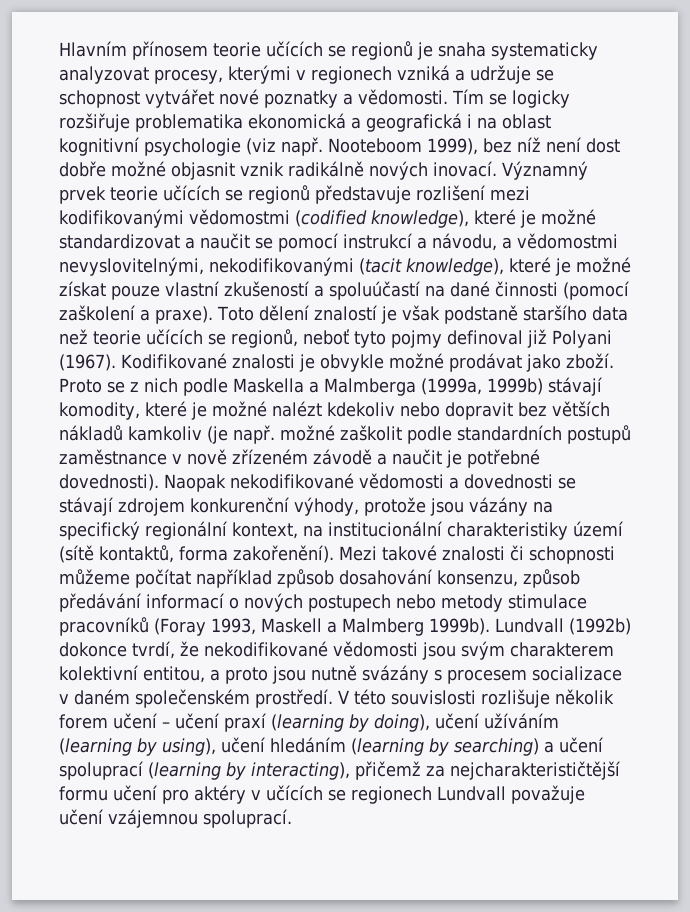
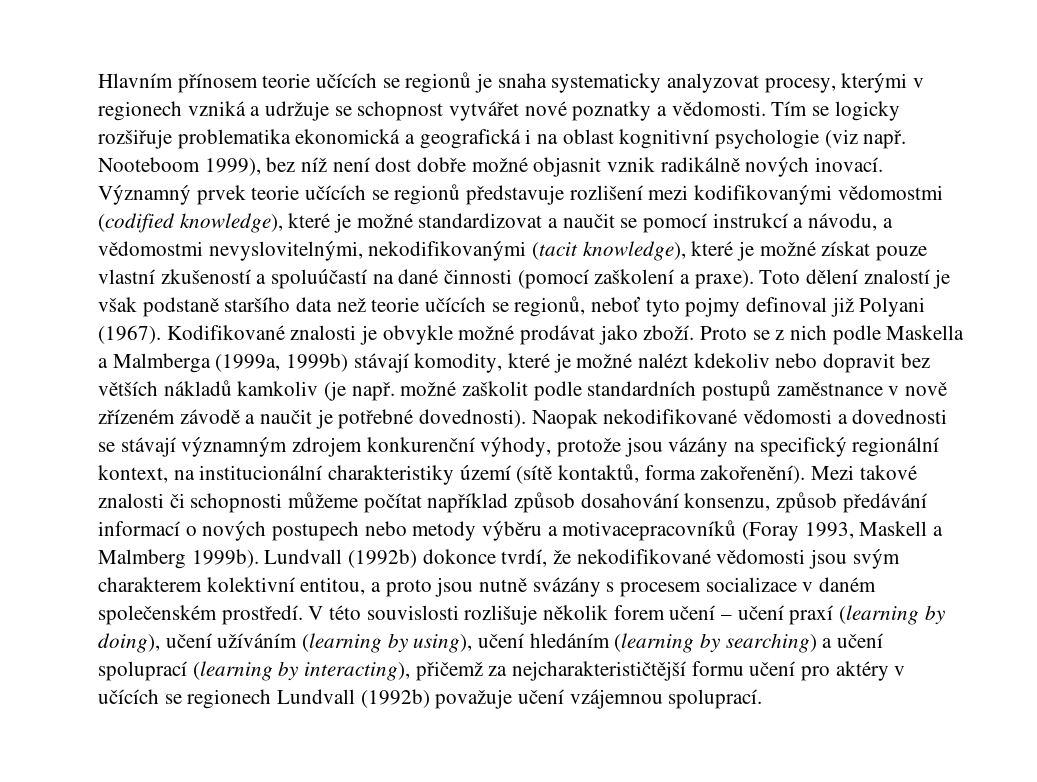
- Naopak nekodifikované vědomosti a dovednosti se stávají zdrojem konkurenční výhody, protože jsou vázány na specifický regionální kontext, na institucionální charakteristiky území (sítě kontaktů, forma zakořenění).
+ Naopak nekodifikované vědomosti a dovednosti se stávají významným zdrojem konkurenční výhody, protože jsou vázány na specifický regionální kontext, na institucionální charakteristiky území (sítě kontaktů, forma zakořenění).
- Mezi takové znalosti či schopnosti můžeme počítat například způsob dosahování konsenzu, způsob předávání informací o nových postupech nebo metody stimulace pracovníků (Foray 1993, Maskell a Malmberg 1999b).
+ Mezi takové znalosti či schopnosti můžeme počítat například způsob dosahování konsenzu, způsob předávání informací o nových postupech nebo metody výběru a motivacepracovníků (Foray 1993, Maskell a Malmberg 1999b).
- V této souvislosti rozlišuje několik forem učení – učení praxí (learning by doing), učení užíváním (learning by using), učení hledáním (learning by searching) a učení spoluprací (learning by interacting), přičemž za nejcharakterističtější formu učení pro aktéry v učících se regionech Lundvall považuje učení vzájemnou spoluprací.
+ V této souvislosti rozlišuje několik forem učení – učení praxí (learning by doing), učení užíváním (learning by using), učení hledáním (learning by searching) a učení spoluprací (learning by interacting), přičemž za nejcharakterističtější formu učení pro aktéry v učících se regionech Lundvall (1992b) považuje učení vzájemnou spoluprací.

